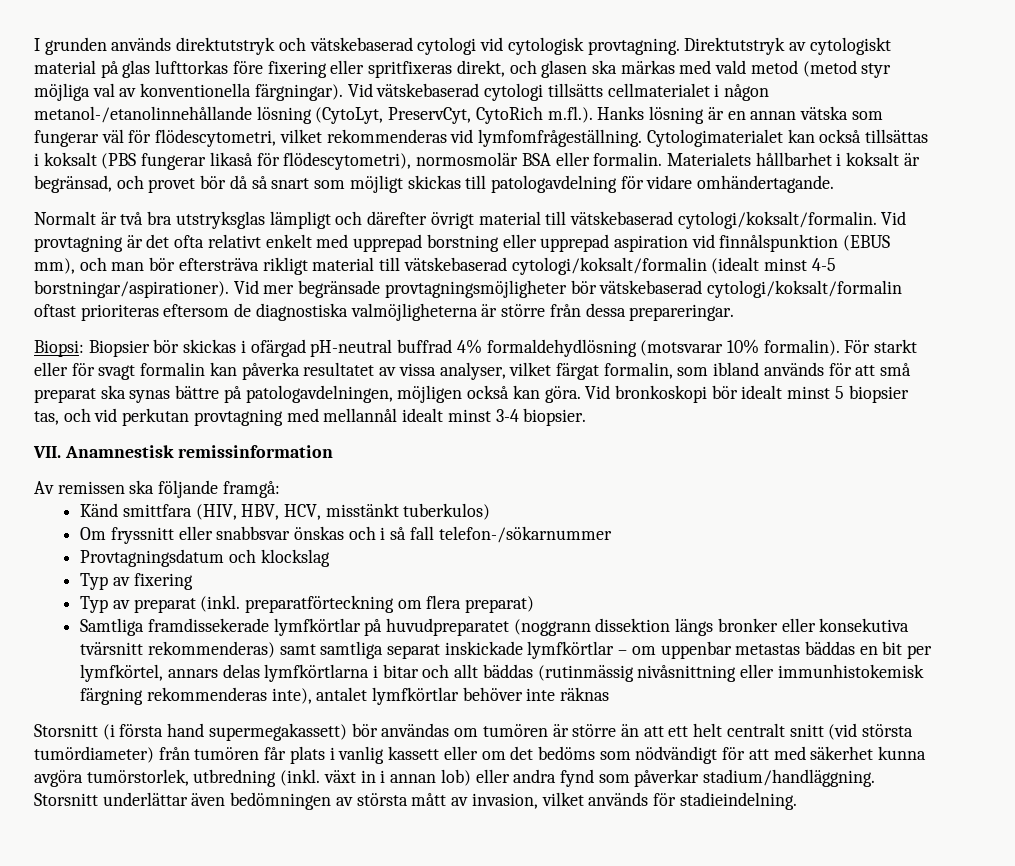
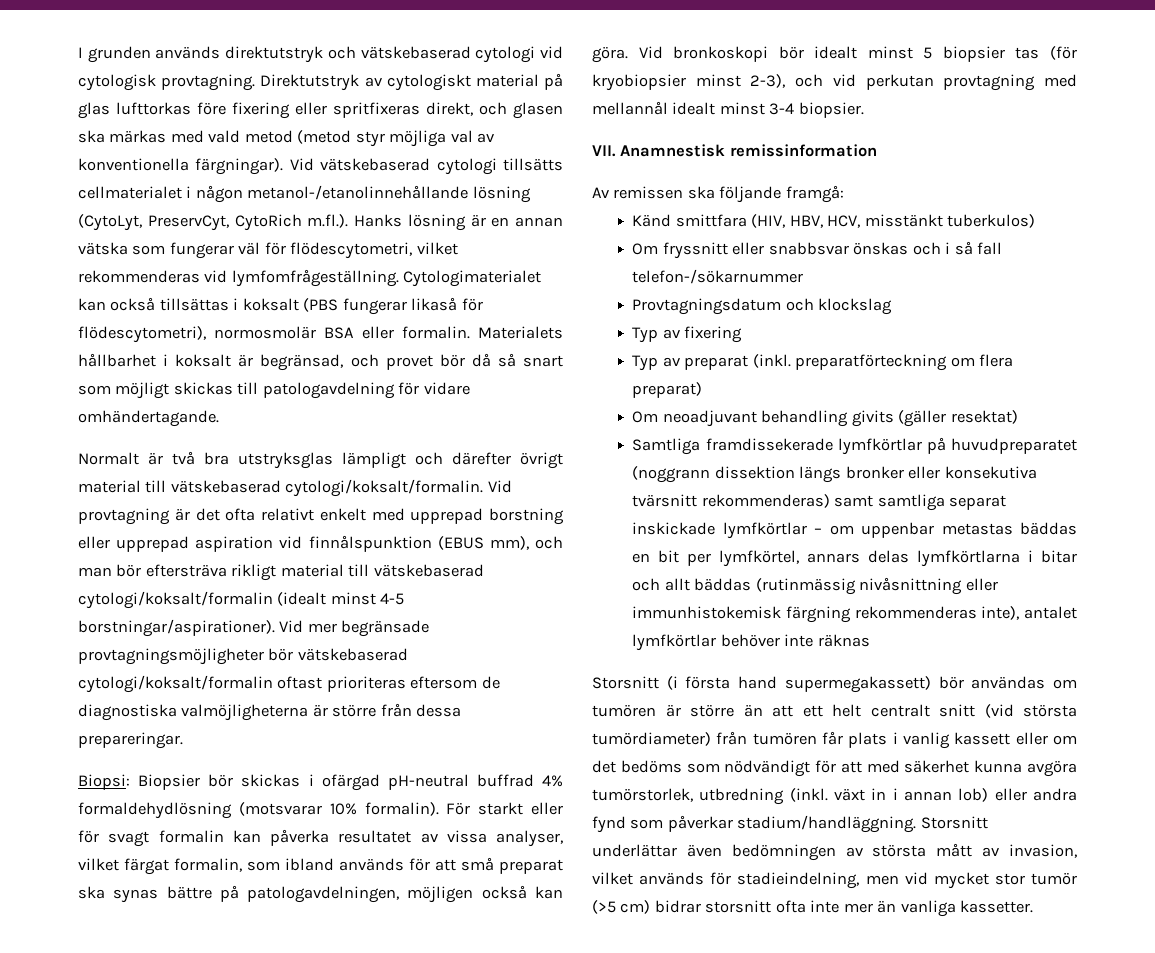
- Vid bronkoskopi bör idealt minst 5 biopsier tas, och vid perkutan provtagning med mellannål idealt minst 3-4 biopsier.
+ Vid bronkoskopi bör idealt minst 5 biopsier tas (för kryobiopsier minst 2-3), och vid perkutan provtagning med mellannål idealt minst 3-4 biopsier.
+ Om neoadjuvant behandling givits (gäller resektat)
- Storsnitt underlättar även bedömningen av största mått av invasion, vilket används för stadieindelning.
+ Storsnitt underlättar även bedömningen av största mått av invasion, vilket används för stadieindelning, men vid mycket stor tumör (>5 cm) bidrar storsnitt ofta inte mer än vanliga kassetter.

